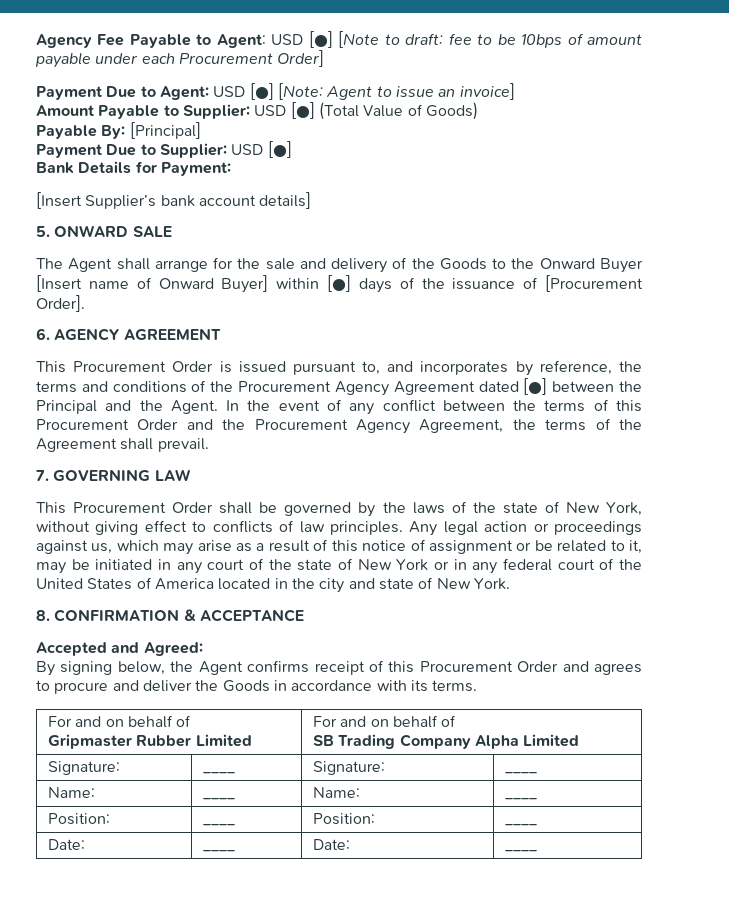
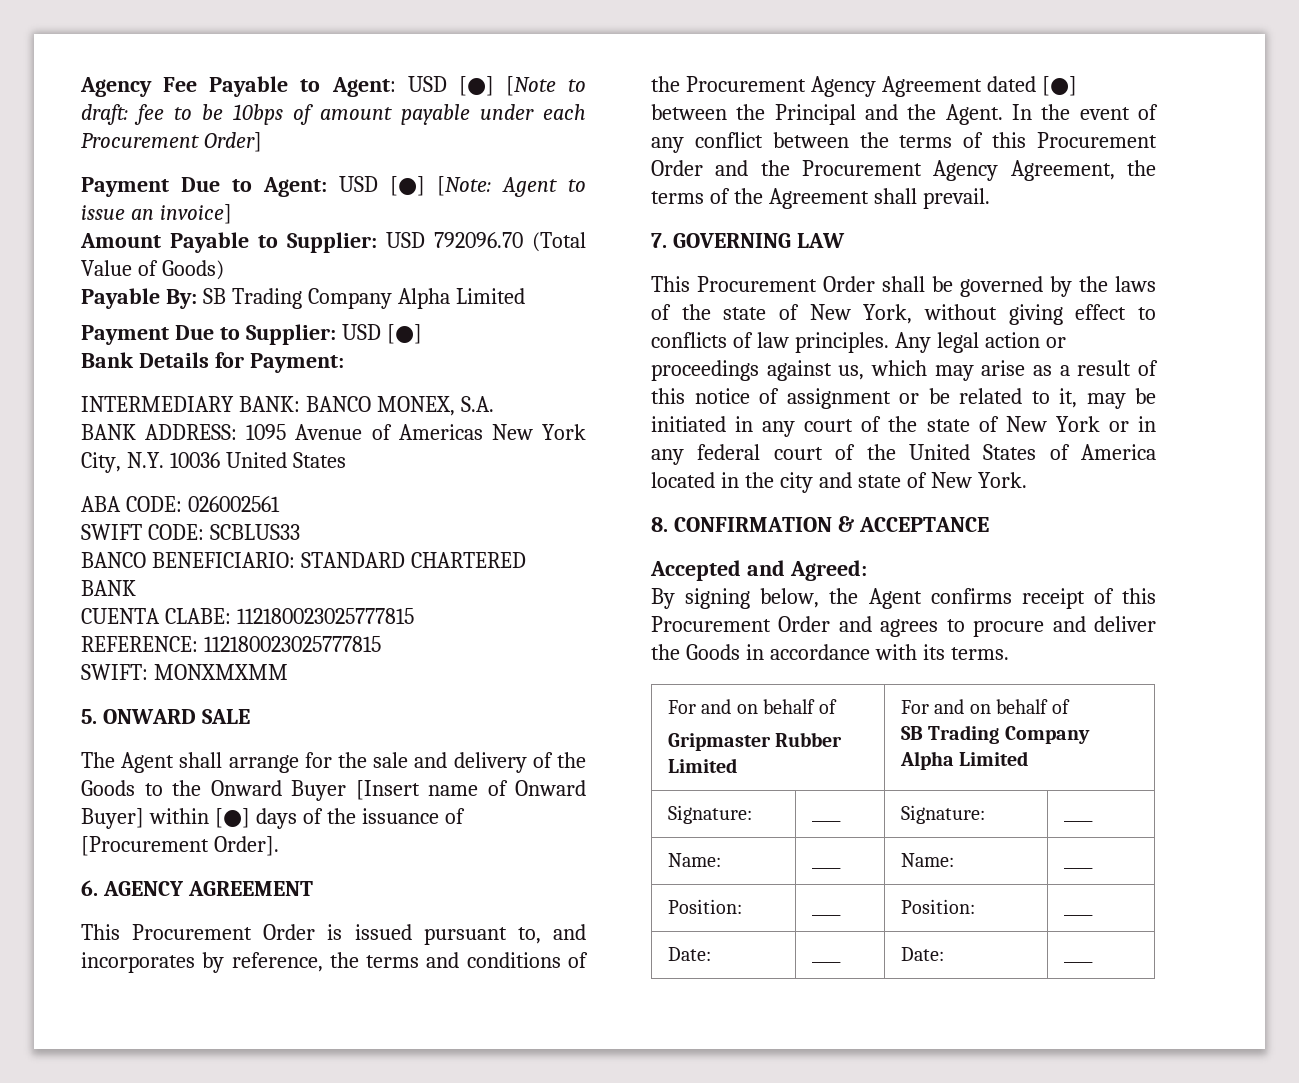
- Amount Payable to Supplier: USD [●] (Total Value of Goods)
+ Amount Payable to Supplier: USD 792096.70 (Total Value of Goods)
- Payable By: [Principal]
+ Payable By: SB Trading Company Alpha Limited
- [Insert Supplier’s bank account details]
+ INTERMEDIARY BANK: BANCO MONEX, S.A.
+ BANK ADDRESS: 1095 Avenue of Americas New York City, N.Y. 10036 United States
+ ABA CODE: 026002561
+ SWIFT CODE: SCBLUS33
+ BANCO BENEFICIARIO: STANDARD CHARTERED BANK
+ CUENTA CLABE: 112180023025777815
+ REFERENCE: 112180023025777815
+ SWIFT: MONXMXMM

